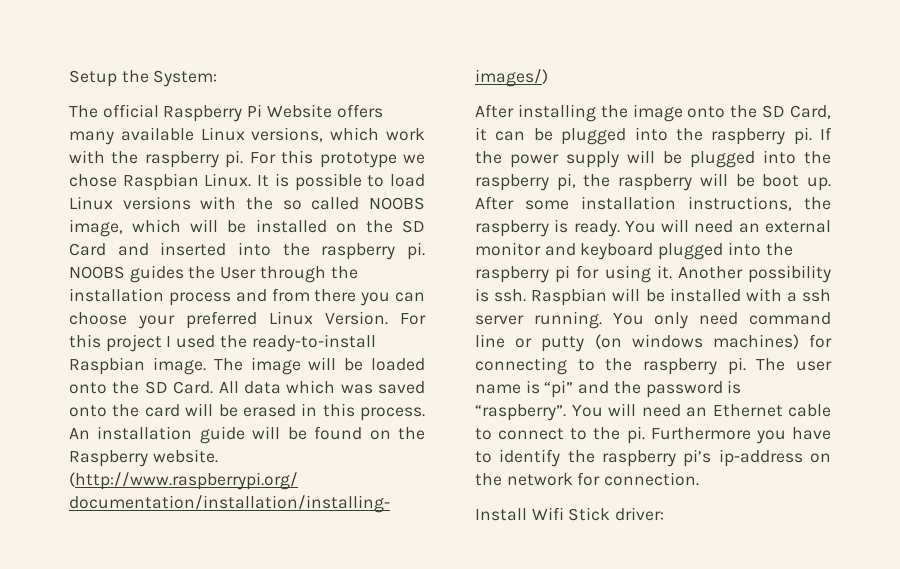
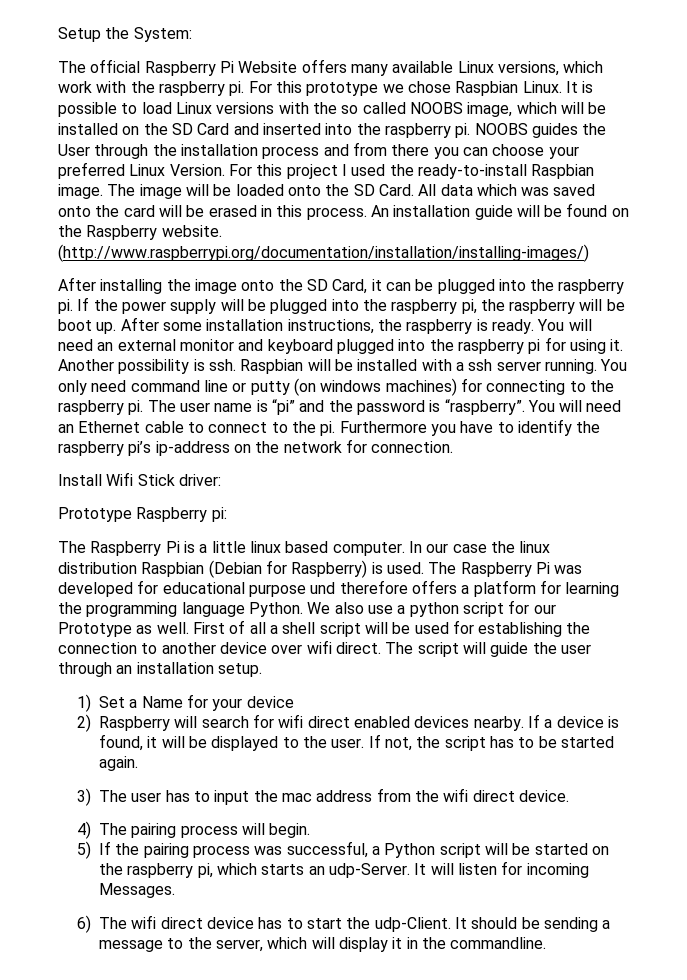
+ Prototype Raspberry pi:
+ The Raspberry Pi is a little linux based computer. In our case the linux distribution Raspbian (Debian for Raspberry) is used. The Raspberry Pi was developed for educational purpose und therefore offers a platform for learning the programming language Python. We also use a python script for our Prototype as well. First of all a shell script will be used for establishing the connection to another device over wifi direct. The script will guide the user through an installation setup.
+ 1) Set a Name for your device
+ 2) Raspberry will search for wifi direct enabled devices nearby. If a device is found, it will be displayed to the user. If not, the script has to be started again.
+ 3) The user has to input the mac address from the wifi direct device.
+ 4) The pairing process will begin.
+ 5) If the pairing process was successful, a Python script will be started on the raspberry pi, which starts an udp-Server. It will listen for incoming Messages.
+ 6) The wifi direct device has to start the udp-Client. It should be sending a message to the server, which will display it in the commandline.

